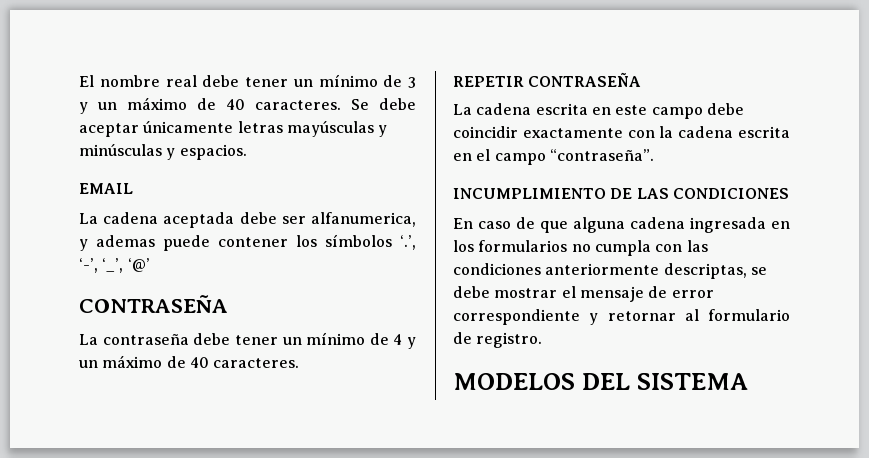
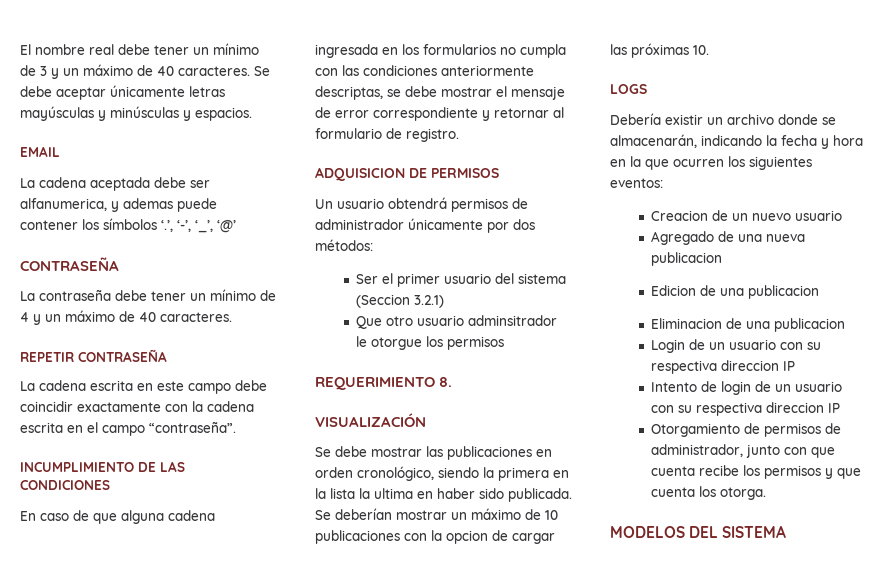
+ ADQUISICION DE PERMISOS
+ Un usuario obtendrá permisos de administrador únicamente por dos métodos:
+ Ser el primer usuario del sistema (Seccion 3.2.1)
+ Que otro usuario adminsitrador le otorgue los permisos
+ REQUERIMIENTO 8.
+ VISUALIZACIÓN
+ Se debe mostrar las publicaciones en orden cronológico, siendo la primera en la lista la ultima en haber sido publicada. Se deberían mostrar un máximo de 10 publicaciones con la opcion de cargar las próximas 10.
+ LOGS
+ Debería existir un archivo donde se almacenarán, indicando la fecha y hora en la que ocurren los siguientes eventos:
+ Creacion de un nuevo usuario
+ Agregado de una nueva publicacion
+ Edicion de una publicacion
+ Eliminacion de una publicacion
+ Login de un usuario con su respectiva direccion IP
+ Intento de login de un usuario con su respectiva direccion IP
+ Otorgamiento de permisos de administrador, junto con que cuenta recibe los permisos y que cuenta los otorga.

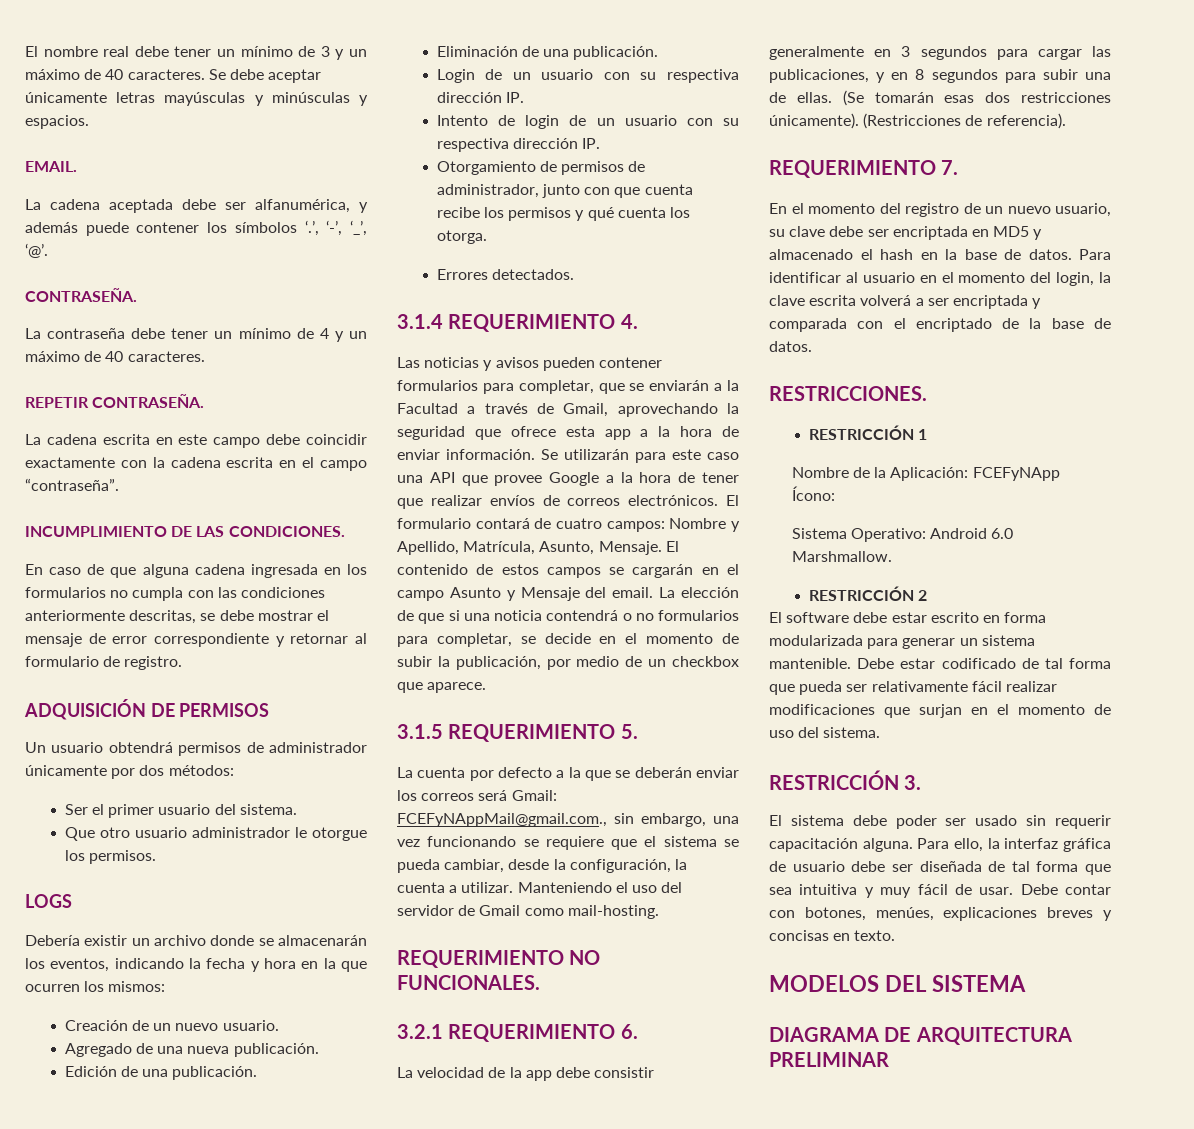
- EMAIL
+ EMAIL.
- La cadena aceptada debe ser alfanumerica, y ademas puede contener los símbolos ‘.’, ‘-’, ‘_’, ‘@’
- CONTRASEÑA
+ La cadena aceptada debe ser alfanumérica, y además puede contener los símbolos ‘.’, ‘-’, ‘_’, ‘@’.
+ CONTRASEÑA.
- REPETIR CONTRASEÑA
+ REPETIR CONTRASEÑA.
- INCUMPLIMIENTO DE LAS CONDICIONES
+ INCUMPLIMIENTO DE LAS CONDICIONES.
- En caso de que alguna cadena ingresada en los formularios no cumpla con las condiciones anteriormente descriptas, se debe mostrar el mensaje de error correspondiente y retornar al formulario de registro.
+ En caso de que alguna cadena ingresada en los formularios no cumpla con las condiciones anteriormente descritas, se debe mostrar el mensaje de error correspondiente y retornar al formulario de registro.
- ADQUISICION DE PERMISOS
+ ADQUISICIÓN DE PERMISOS
- Ser el primer usuario del sistema (Seccion 3.2.1)
+ Ser el primer usuario del sistema.
- Que otro usuario adminsitrador le otorgue los permisos
- REQUERIMIENTO 8.
- VISUALIZACIÓN
- Se debe mostrar las publicaciones en orden cronológico, siendo la primera en la lista la ultima en haber sido publicada. Se deberían mostrar un máximo de 10 publicaciones con la opcion de cargar las próximas 10.
+ Que otro usuario administrador le otorgue los permisos.
- Debería existir un archivo donde se almacenarán, indicando la fecha y hora en la que ocurren los siguientes eventos:
- Creacion de un nuevo usuario
+ Debería existir un archivo donde se almacenarán los eventos, indicando la fecha y hora en la que ocurren los mismos:
+ Creación de un nuevo usuario.
- Agregado de una nueva publicacion
- Edicion de una publicacion
- Eliminacion de una publicacion
+ Agregado de una nueva publicación.
+ Edición de una publicación.
+ Eliminación de una publicación.
- Login de un usuario con su respectiva direccion IP
+ Login de un usuario con su respectiva dirección IP.
- Intento de login de un usuario con su respectiva direccion IP
+ Intento de login de un usuario con su respectiva dirección IP.
- Otorgamiento de permisos de administrador, junto con que cuenta recibe los permisos y que cuenta los otorga.
+ Otorgamiento de permisos de administrador, junto con que cuenta recibe los permisos y qué cuenta los otorga.
+ Errores detectados.
+ 3.1.4 REQUERIMIENTO 4.
+ Las noticias y avisos pueden contener formularios para completar, que se enviarán a la Facultad a través de Gmail, aprovechando la seguridad que ofrece esta app a la hora de enviar información. Se utilizarán para este caso una API que provee Google a la hora de tener que realizar envíos de correos electrónicos. El formulario contará de cuatro campos: Nombre y Apellido, Matrícula, Asunto, Mensaje. El contenido de estos campos se cargarán en el campo Asunto y Mensaje del email. La elección de que si una noticia contendrá o no formularios para completar, se decide en el momento de subir la publicación, por medio de un checkbox que aparece.
+ 3.1.5 REQUERIMIENTO 5.
+ La cuenta por defecto a la que se deberán enviar los correos será Gmail: FCEFyNAppMail@gmail.com., sin embargo, una vez funcionando se requiere que el sistema se pueda cambiar, desde la configuración, la cuenta a utilizar. Manteniendo el uso del servidor de Gmail como mail-hosting.
+ REQUERIMIENTO NO FUNCIONALES.
+ 3.2.1 REQUERIMIENTO 6.
+ La velocidad de la app debe consistir generalmente en 3 segundos para cargar las publicaciones, y en 8 segundos para subir una de ellas. (Se tomarán esas dos restricciones únicamente). (Restricciones de referencia).
+ REQUERIMIENTO 7.
+ En el momento del registro de un nuevo usuario, su clave debe ser encriptada en MD5 y almacenado el hash en la base de datos. Para identificar al usuario en el momento del login, la clave escrita volverá a ser encriptada y comparada con el encriptado de la base de datos.
+ RESTRICCIONES.
+ RESTRICCIÓN 1
+ Nombre de la Aplicación: FCEFyNApp
+ Ícono:
+ Sistema Operativo: Android 6.0 Marshmallow.
+ RESTRICCIÓN 2
+ El software debe estar escrito en forma modularizada para generar un sistema mantenible. Debe estar codificado de tal forma que pueda ser relativamente fácil realizar modificaciones que surjan en el momento de uso del sistema.
+ RESTRICCIÓN 3.
+ El sistema debe poder ser usado sin requerir capacitación alguna. Para ello, la interfaz gráfica de usuario debe ser diseñada de tal forma que sea intuitiva y muy fácil de usar. Debe contar con botones, menúes, explicaciones breves y concisas en texto.
+ DIAGRAMA DE ARQUITECTURA PRELIMINAR

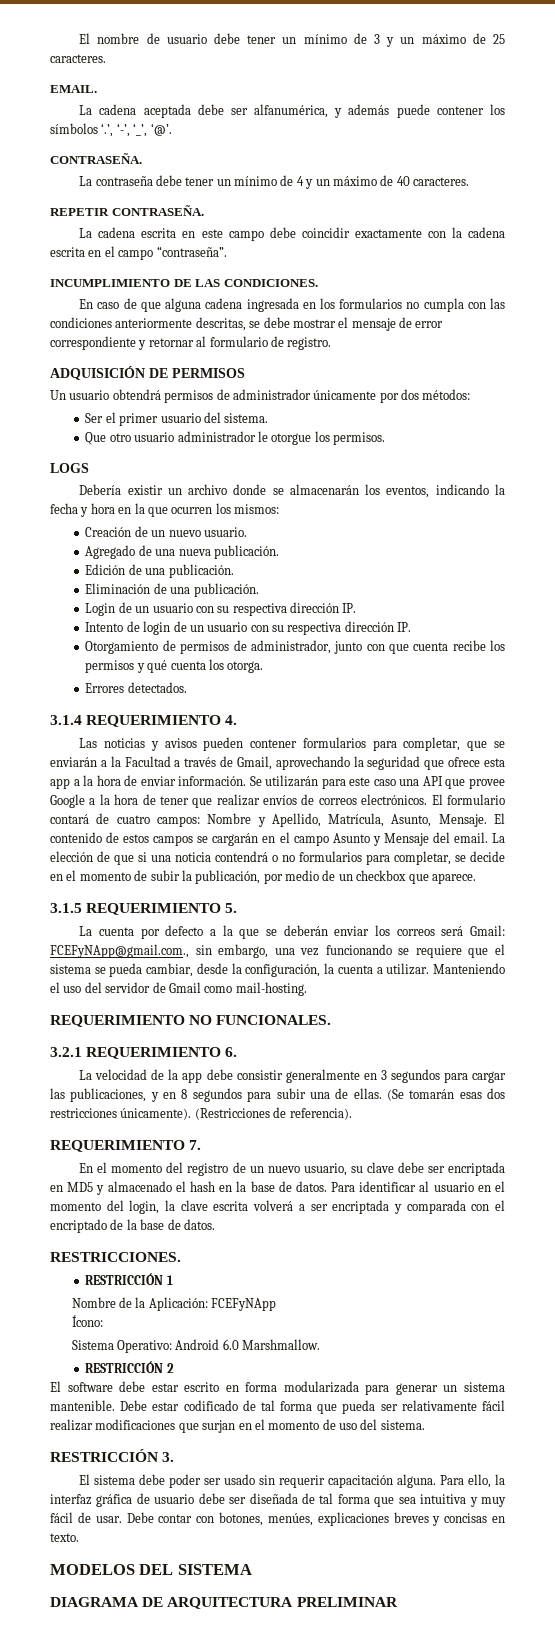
- El nombre real debe tener un mínimo de 3 y un máximo de 40 caracteres. Se debe aceptar únicamente letras mayúsculas y minúsculas y espacios.
+ El nombre de usuario debe tener un mínimo de 3 y un máximo de 25 caracteres.
- La cuenta por defecto a la que se deberán enviar los correos será Gmail: FCEFyNAppMail@gmail.com., sin embargo, una vez funcionando se requiere que el sistema se pueda cambiar, desde la configuración, la cuenta a utilizar.
+ La cuenta por defecto a la que se deberán enviar los correos será Gmail: FCEFyNApp@gmail.com., sin embargo, una vez funcionando se requiere que el sistema se pueda cambiar, desde la configuración, la cuenta a utilizar.

